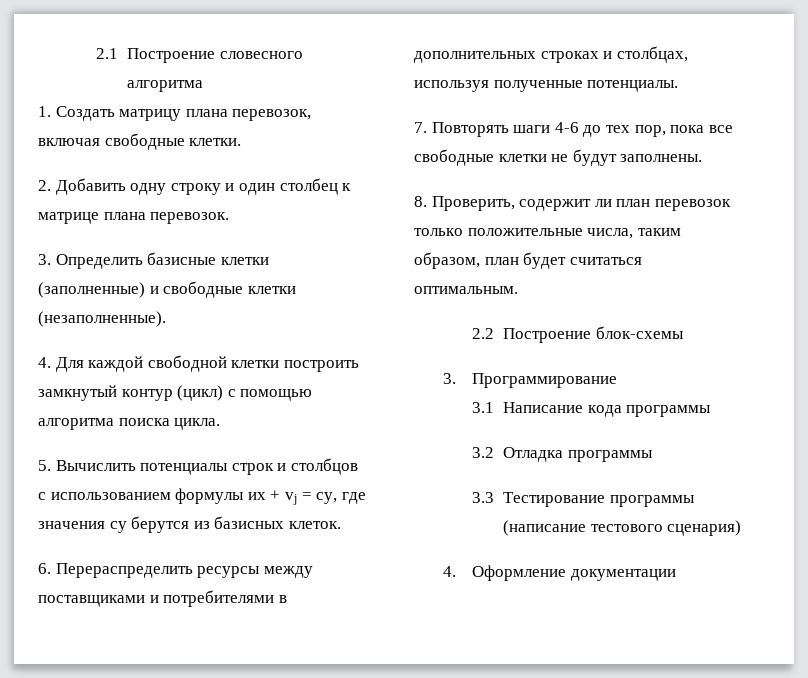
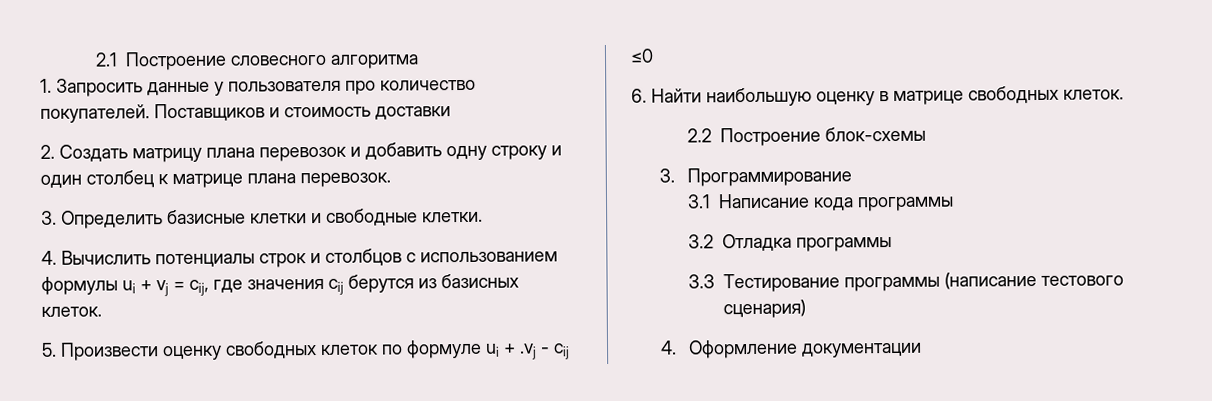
- 1. Создать матрицу плана перевозок, включая свободные клетки.
- 2. Добавить одну строку и один столбец к матрице плана перевозок.
+ 1. Запросить данные у пользователя про количество покупателей. Поставщиков и стоимость доставки
+ 2. Создать матрицу плана перевозок и добавить одну строку и один столбец к матрице плана перевозок.
- 3. Определить базисные клетки (заполненные) и свободные клетки (незаполненные).
- 4. Для каждой свободной клетки построить замкнутый контур (цикл) с помощью алгоритма поиска цикла.
- 5. Вычислить потенциалы строк и столбцов с использованием формулы их + vj = су, где значения су берутся из базисных клеток.
+ 3. Определить базисные клетки и свободные клетки.
+ 4. Вычислить потенциалы строк и столбцов с использованием формулы ui + vj = сij, где значения cij берутся из базисных клеток.
- 6. Перераспределить ресурсы между поставщиками и потребителями в дополнительных строках и столбцах, используя полученные потенциалы.
- 7. Повторять шаги 4-6 до тех пор, пока все свободные клетки не будут заполнены.
- 8. Проверить, содержит ли план перевозок только положительные числа, таким образом, план будет считаться оптимальным.
+ 5. Произвести оценку свободных клеток по формуле ui + .vj - cij ≤0
+ 6. Найти наибольшую оценку в матрице свободных клеток.

